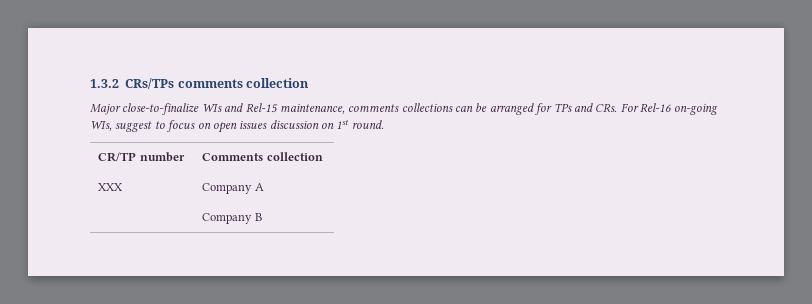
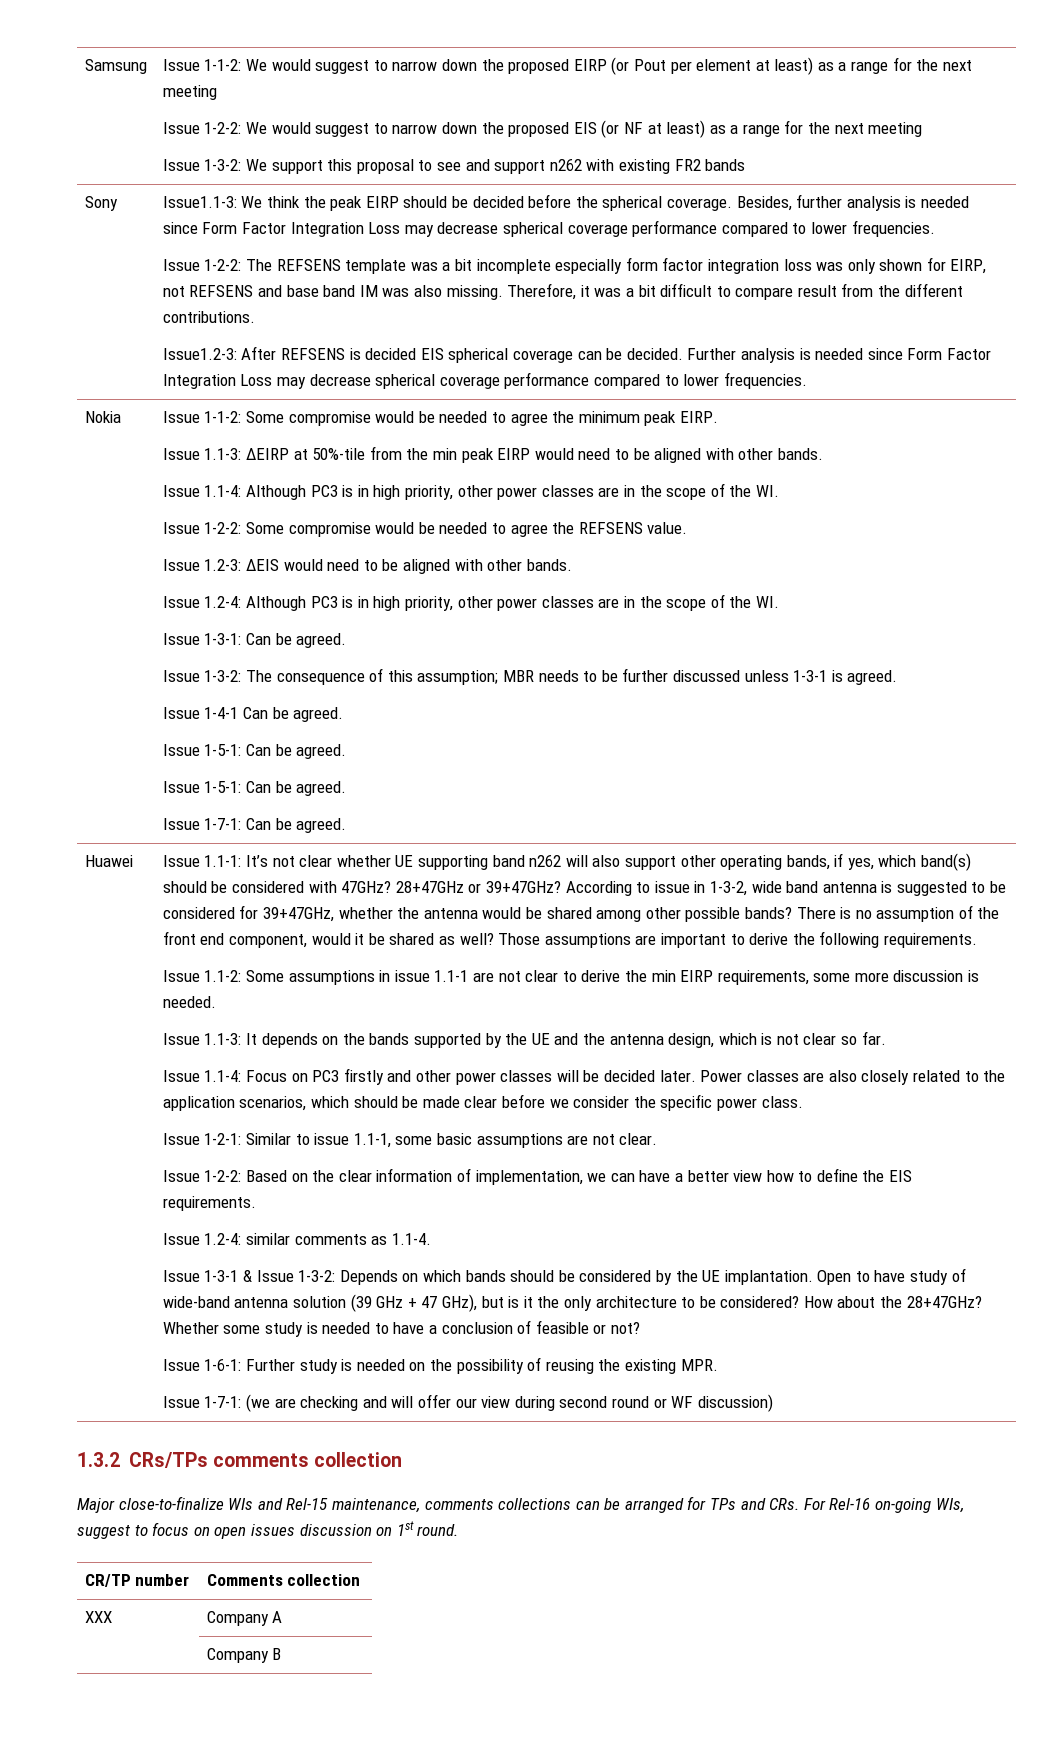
+ Samsung | Issue 1-1-2: We would suggest to narrow down the proposed EIRP (or Pout per element at least) as a range for the next meeting
+ Issue 1-2-2: We would suggest to narrow down the proposed EIS (or NF at least) as a range for the next meeting
+ Issue 1-3-2: We support this proposal to see and support n262 with existing FR2 bands
+ Sony | Issue1.1-3: We think the peak EIRP should be decided before the spherical coverage. Besides, further analysis is needed since Form Factor Integration Loss may decrease spherical coverage performance compared to lower frequencies.
+ Issue 1-2-2: The REFSENS template was a bit incomplete especially form factor integration loss was only shown for EIRP, not REFSENS and base band IM was also missing. Therefore, it was a bit difficult to compare result from the different contributions.
+ Issue1.2-3: After REFSENS is decided EIS spherical coverage can be decided. Further analysis is needed since Form Factor Integration Loss may decrease spherical coverage performance compared to lower frequencies.
+ Nokia | Issue 1-1-2: Some compromise would be needed to agree the minimum peak EIRP.
+ Issue 1.1-3: ΔEIRP at 50%-tile from the min peak EIRP would need to be aligned with other bands.
+ Issue 1.1-4: Although PC3 is in high priority, other power classes are in the scope of the WI.
+ Issue 1-2-2: Some compromise would be needed to agree the REFSENS value.
+ Issue 1.2-3: ΔEIS would need to be aligned with other bands.
+ Issue 1.2-4: Although PC3 is in high priority, other power classes are in the scope of the WI.
+ Issue 1-3-1: Can be agreed.
+ Issue 1-3-2: The consequence of this assumption; MBR needs to be further discussed unless 1-3-1 is agreed.
+ Issue 1-4-1 Can be agreed.
+ Issue 1-5-1: Can be agreed.
+ Issue 1-5-1: Can be agreed.
+ Issue 1-7-1: Can be agreed.
+ Huawei | Issue 1.1-1: It’s not clear whether UE supporting band n262 will also support other operating bands, if yes, which band(s) should be considered with 47GHz? 28+47GHz or 39+47GHz? According to issue in 1-3-2, wide band antenna is suggested to be considered for 39+47GHz, whether the antenna would be shared among other possible bands? There is no assumption of the front end component, would it be shared as well? Those assumptions are important to derive the following requirements.
+ Issue 1.1-2: Some assumptions in issue 1.1-1 are not clear to derive the min EIRP requirements, some more discussion is needed.
+ Issue 1.1-3: It depends on the bands supported by the UE and the antenna design, which is not clear so far.
+ Issue 1.1-4: Focus on PC3 firstly and other power classes will be decided later. Power classes are also closely related to the application scenarios, which should be made clear before we consider the specific power class.
+ Issue 1-2-1: Similar to issue 1.1-1, some basic assumptions are not clear.
+ Issue 1-2-2: Based on the clear information of implementation, we can have a better view how to define the EIS requirements.
+ Issue 1.2-4: similar comments as 1.1-4.
+ Issue 1-3-1 & Issue 1-3-2: Depends on which bands should be considered by the UE implantation. Open to have study of wide-band antenna solution (39 GHz + 47 GHz), but is it the only architecture to be considered? How about the 28+47GHz? Whether some study is needed to have a conclusion of feasible or not?
+ Issue 1-6-1: Further study is needed on the possibility of reusing the existing MPR.
+ Issue 1-7-1: (we are checking and will offer our view during second round or WF discussion)

